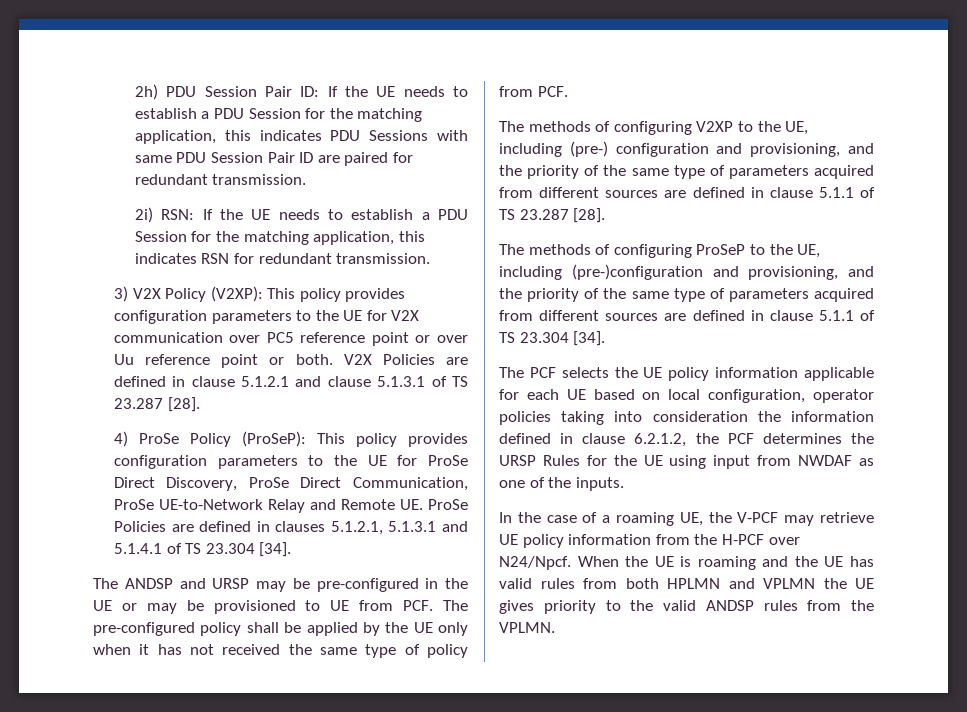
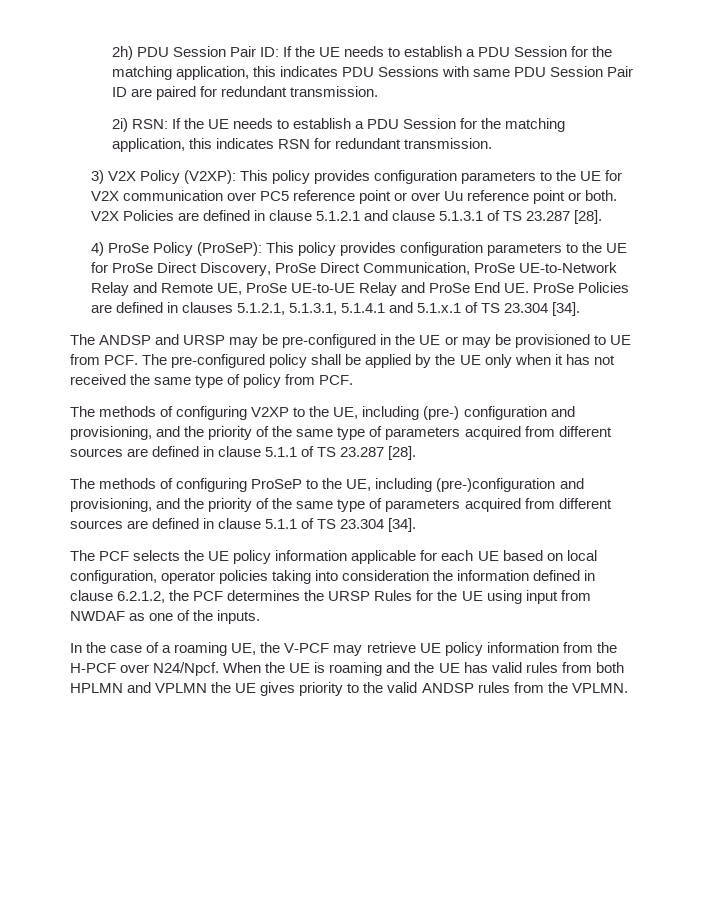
- 4) ProSe Policy (ProSeP): This policy provides configuration parameters to the UE for ProSe Direct Discovery, ProSe Direct Communication, ProSe UE-to-Network Relay and Remote UE. ProSe Policies are defined in clauses 5.1.2.1, 5.1.3.1 and 5.1.4.1 of TS 23.304 [34].
+ 4) ProSe Policy (ProSeP): This policy provides configuration parameters to the UE for ProSe Direct Discovery, ProSe Direct Communication, ProSe UE-to-Network Relay and Remote UE, ProSe UE-to-UE Relay and ProSe End UE. ProSe Policies are defined in clauses 5.1.2.1, 5.1.3.1, 5.1.4.1 and 5.1.x.1 of TS 23.304 [34].

